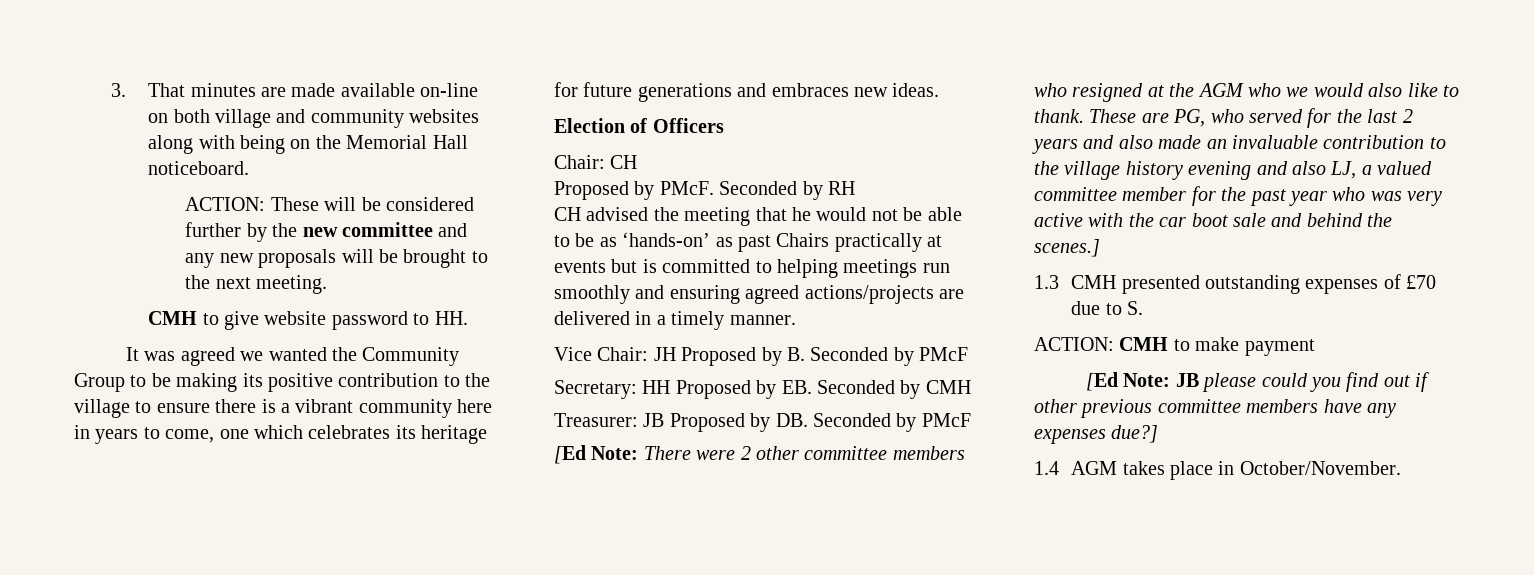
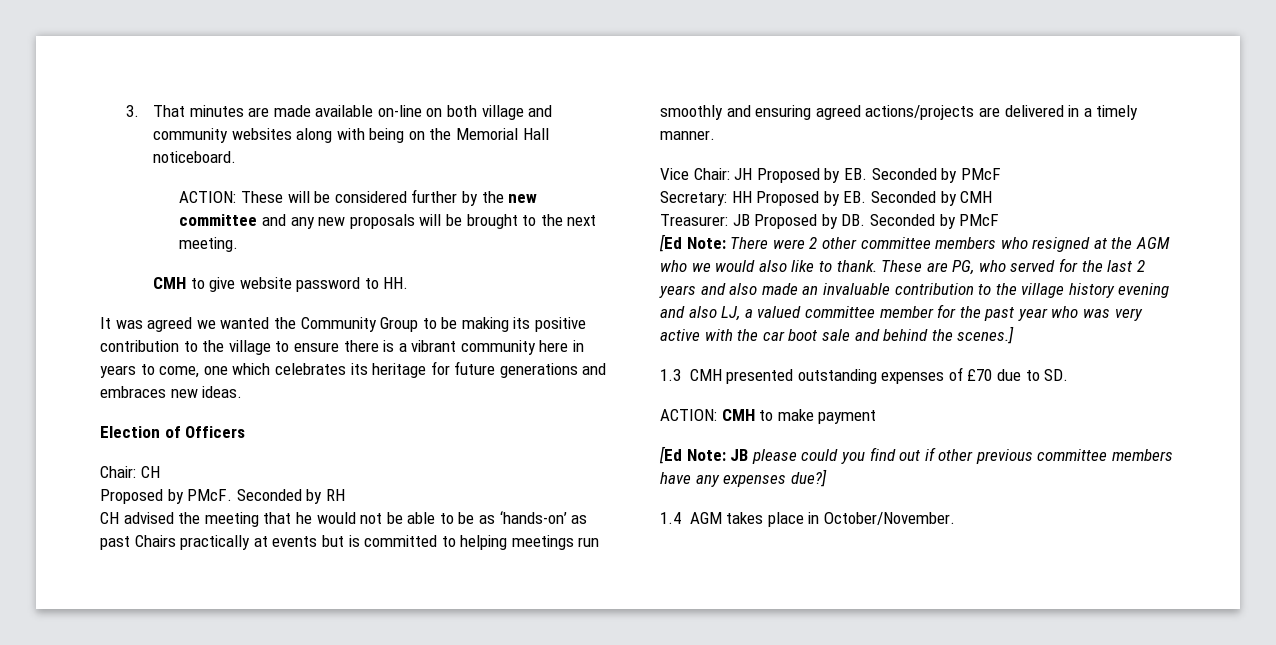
- Vice Chair: JH Proposed by B. Seconded by PMcF
+ Vice Chair: JH Proposed by EB. Seconded by PMcF
- 1.3 CMH presented outstanding expenses of £70 due to S.
+ 1.3 CMH presented outstanding expenses of £70 due to SD.

